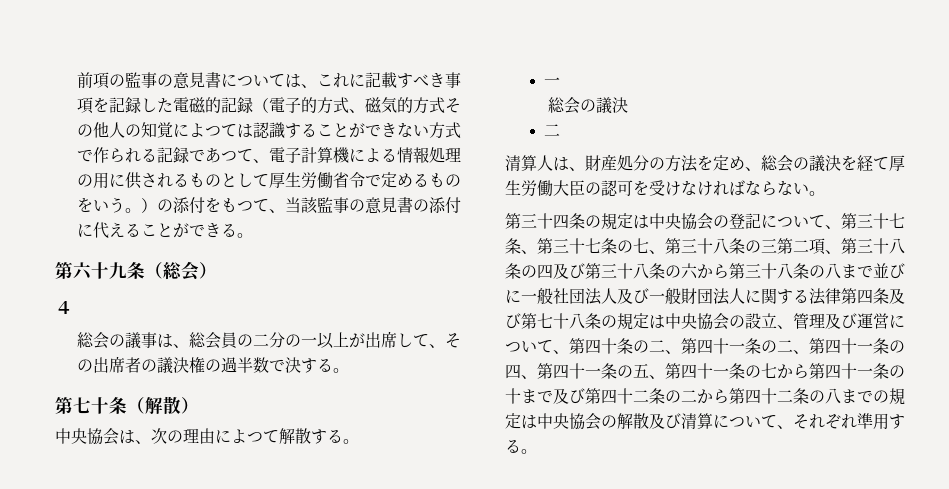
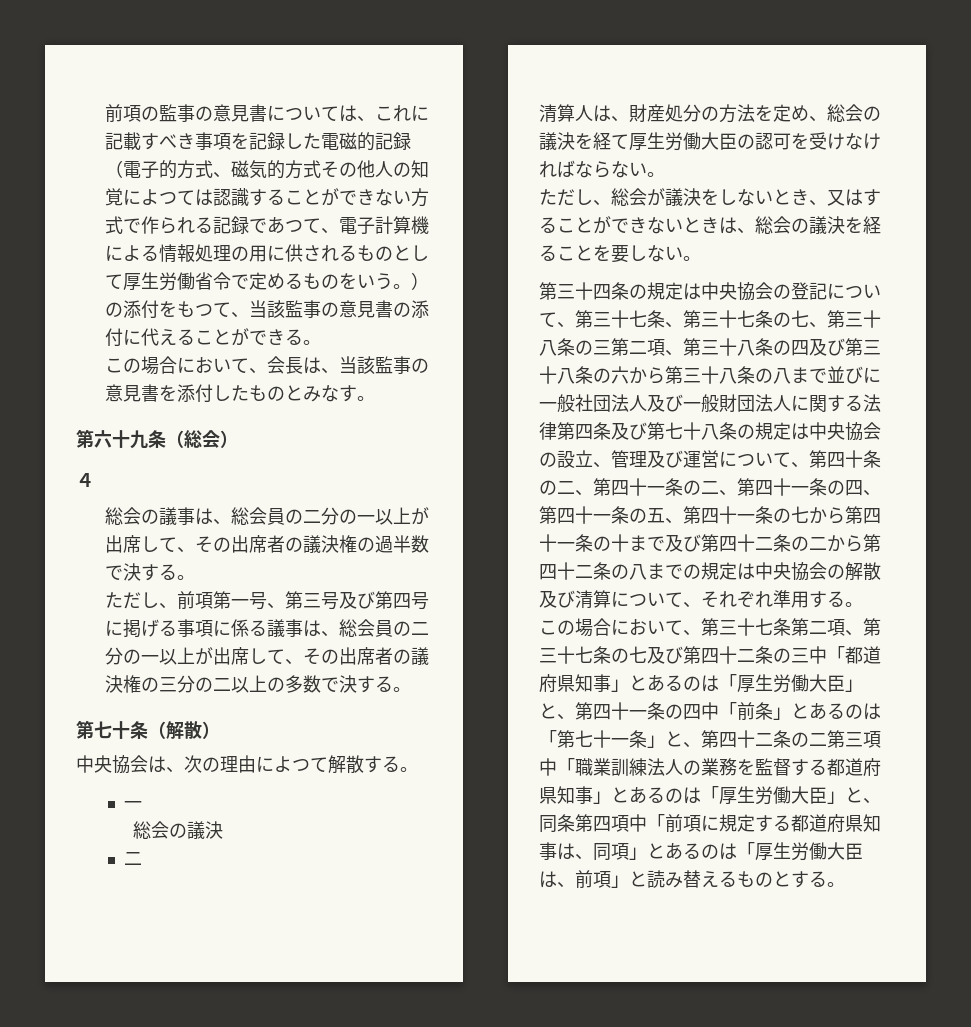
+ この場合において、会長は、当該監事の意見書を添付したものとみなす。
+ ただし、前項第一号、第三号及び第四号に掲げる事項に係る議事は、総会員の二分の一以上が出席して、その出席者の議決権の三分の二以上の多数で決する。
+ ただし、総会が議決をしないとき、又はすることができないときは、総会の議決を経ることを要しない。
+ この場合において、第三十七条第二項、第三十七条の七及び第四十二条の三中「都道府県知事」とあるのは「厚生労働大臣」と、第四十一条の四中「前条」とあるのは「第七十一条」と、第四十二条の二第三項中「職業訓練法人の業務を監督する都道府県知事」とあるのは「厚生労働大臣」と、同条第四項中「前項に規定する都道府県知事は、同項」とあるのは「厚生労働大臣は、前項」と読み替えるものとする。

